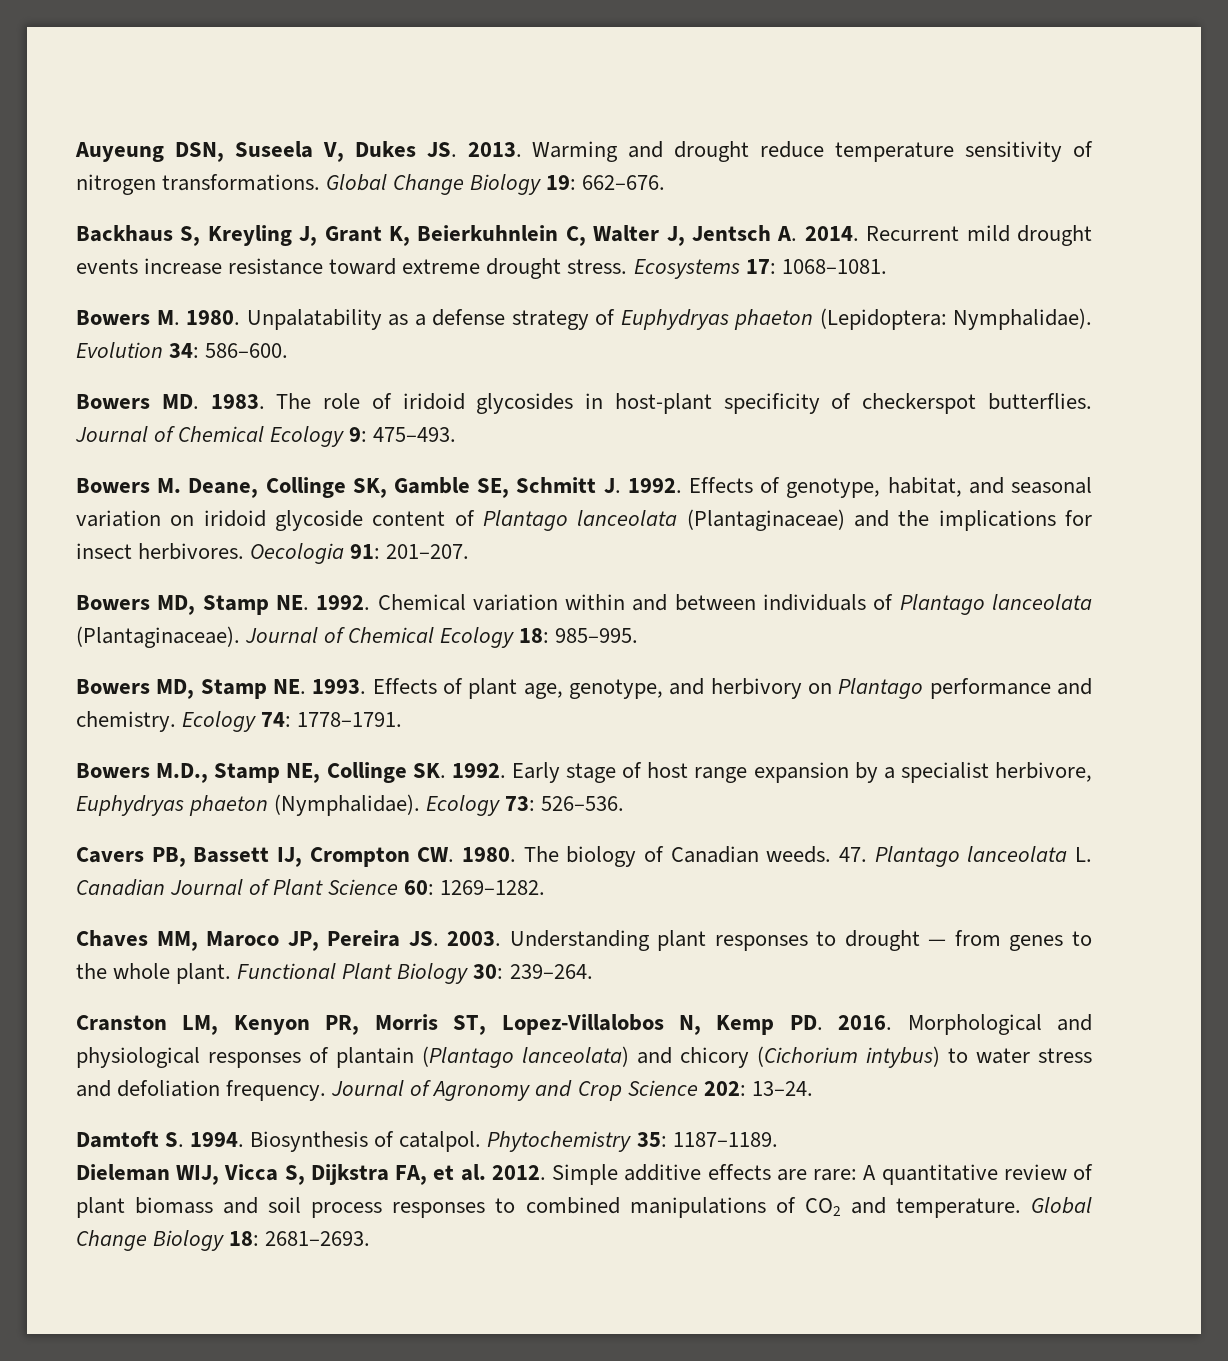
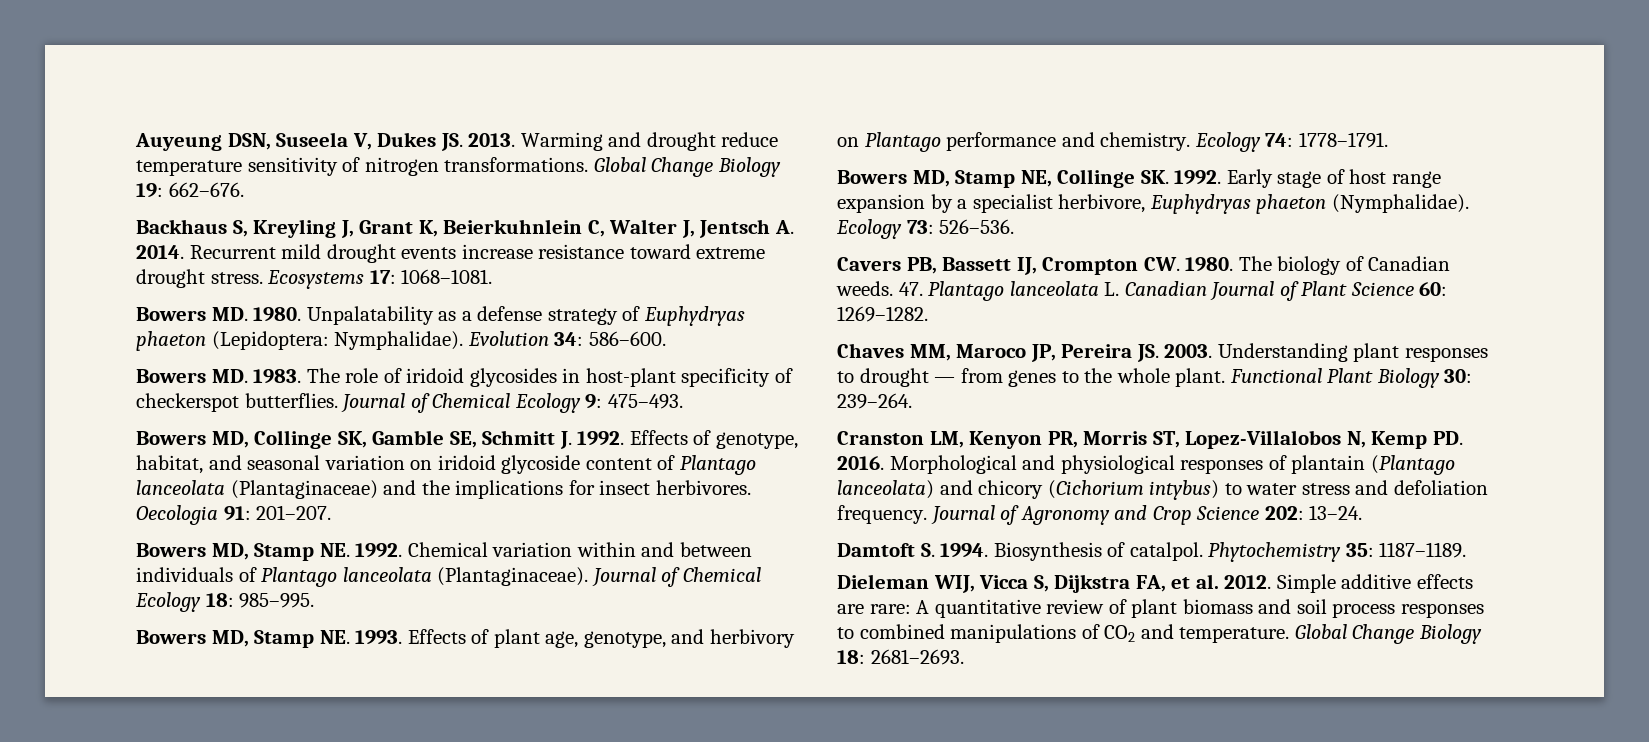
- Bowers M. 1980.
+ Bowers MD. 1980.
- Bowers M. Deane, Collinge SK, Gamble SE, Schmitt J. 1992.
+ Bowers MD, Collinge SK, Gamble SE, Schmitt J. 1992.
- Bowers M.D., Stamp NE, Collinge SK. 1992.
+ Bowers MD, Stamp NE, Collinge SK. 1992.

